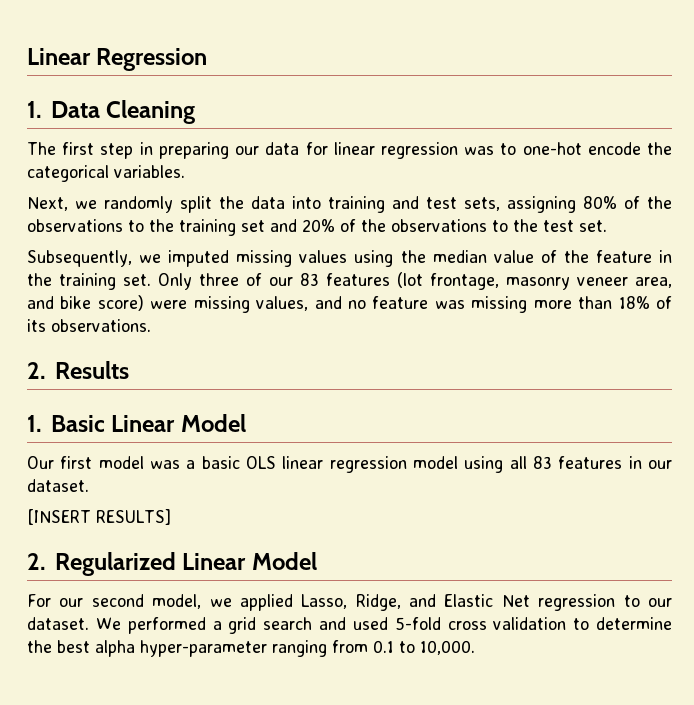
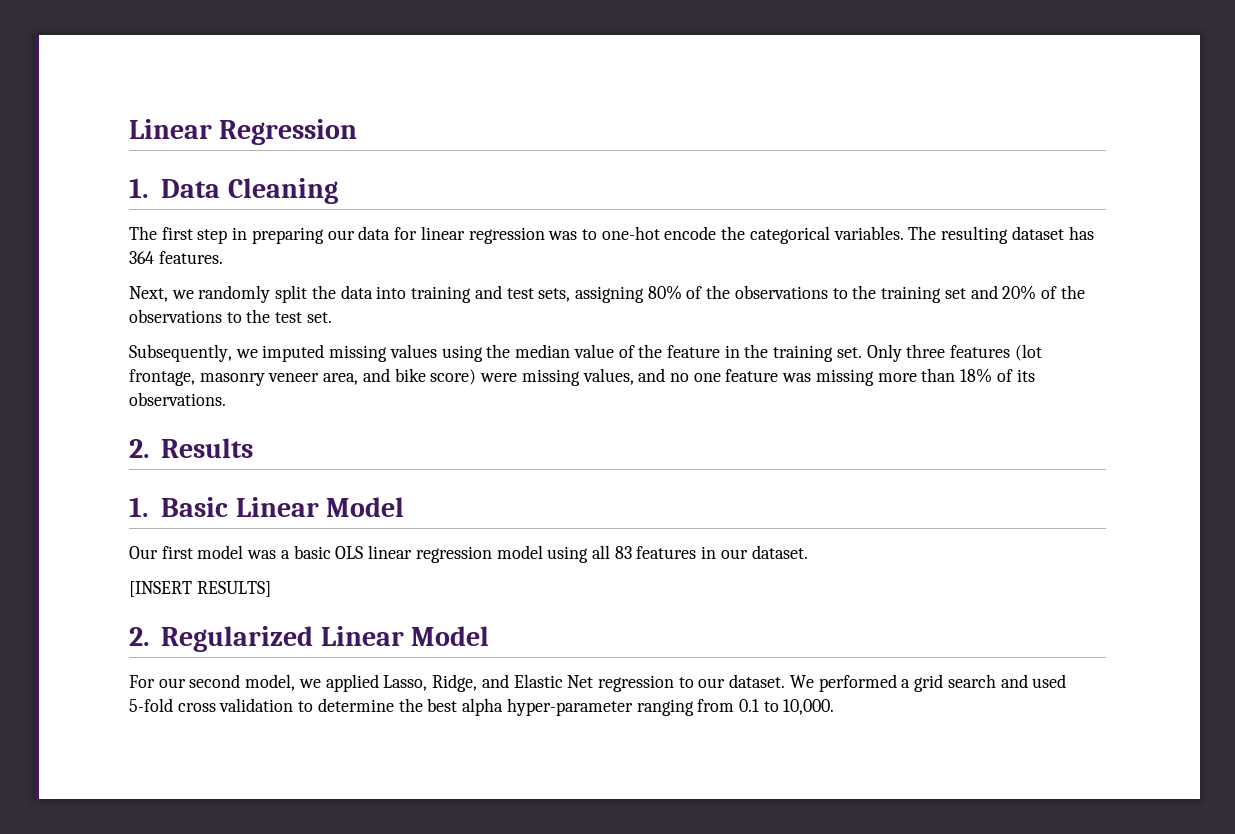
+ The resulting dataset has 364 features.
- Only three of our 83 features (lot frontage, masonry veneer area, and bike score) were missing values, and no feature was missing more than 18% of its observations.
+ Only three features (lot frontage, masonry veneer area, and bike score) were missing values, and no one feature was missing more than 18% of its observations.

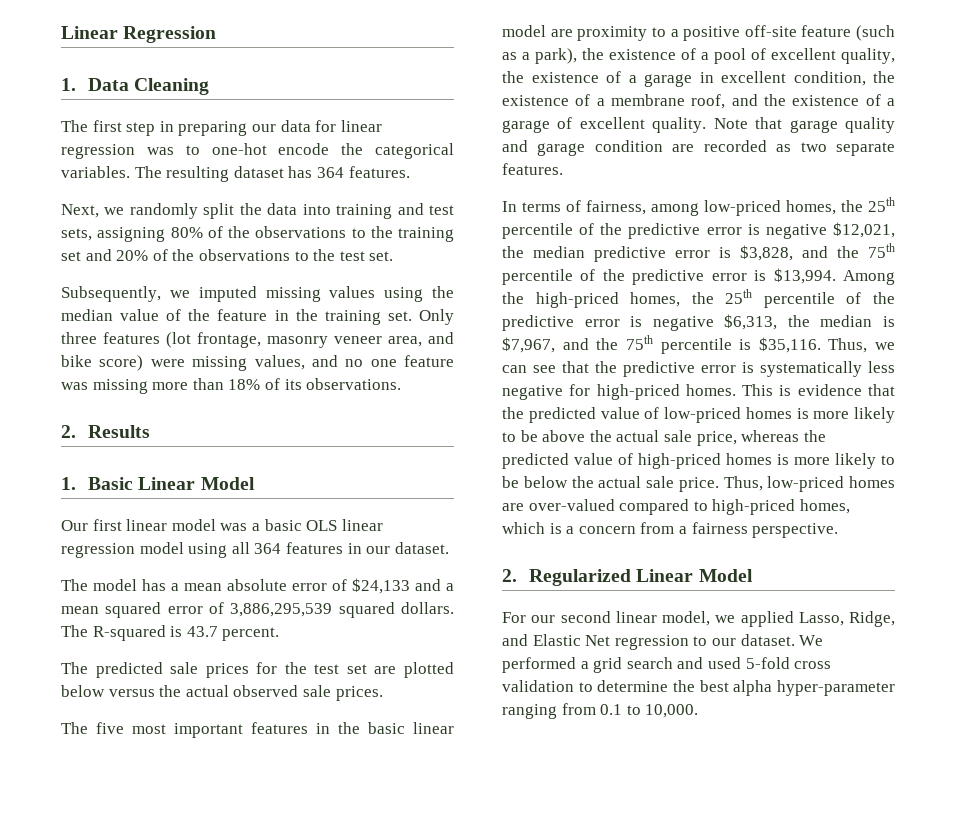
- Our first model was a basic OLS linear regression model using all 83 features in our dataset.
+ Our first linear model was a basic OLS linear regression model using all 364 features in our dataset.
- [INSERT RESULTS]
+ The model has a mean absolute error of $24,133 and a mean squared error of 3,886,295,539 squared dollars. The R-squared is 43.7 percent.
+ The predicted sale prices for the test set are plotted below versus the actual observed sale prices.
+ The five most important features in the basic linear model are proximity to a positive off-site feature (such as a park), the existence of a pool of excellent quality, the existence of a garage in excellent condition, the existence of a membrane roof, and the existence of a garage of excellent quality. Note that garage quality and garage condition are recorded as two separate features.
+ In terms of fairness, among low-priced homes, the 25th percentile of the predictive error is negative $12,021, the median predictive error is $3,828, and the 75th percentile of the predictive error is $13,994. Among the high-priced homes, the 25th percentile of the predictive error is negative $6,313, the median is $7,967, and the 75th percentile is $35,116. Thus, we can see that the predictive error is systematically less negative for high-priced homes. This is evidence that the predicted value of low-priced homes is more likely to be above the actual sale price, whereas the predicted value of high-priced homes is more likely to be below the actual sale price. Thus, low-priced homes are over-valued compared to high-priced homes, which is a concern from a fairness perspective.
- For our second model, we applied Lasso, Ridge, and Elastic Net regression to our dataset.
+ For our second linear model, we applied Lasso, Ridge, and Elastic Net regression to our dataset.

